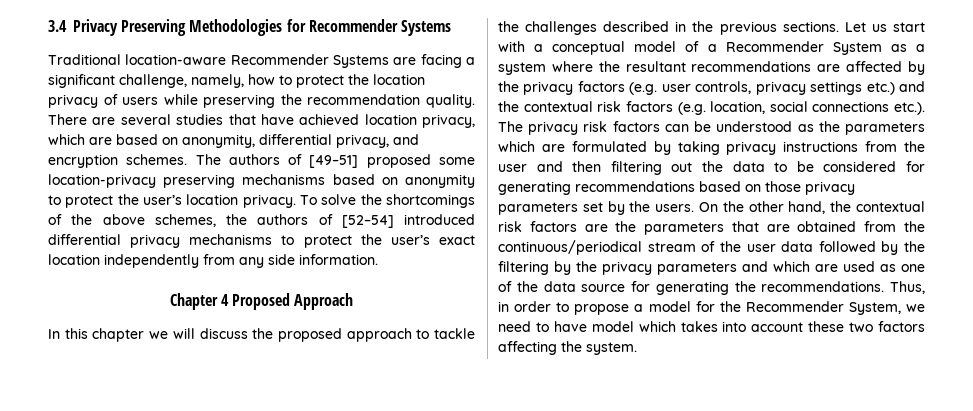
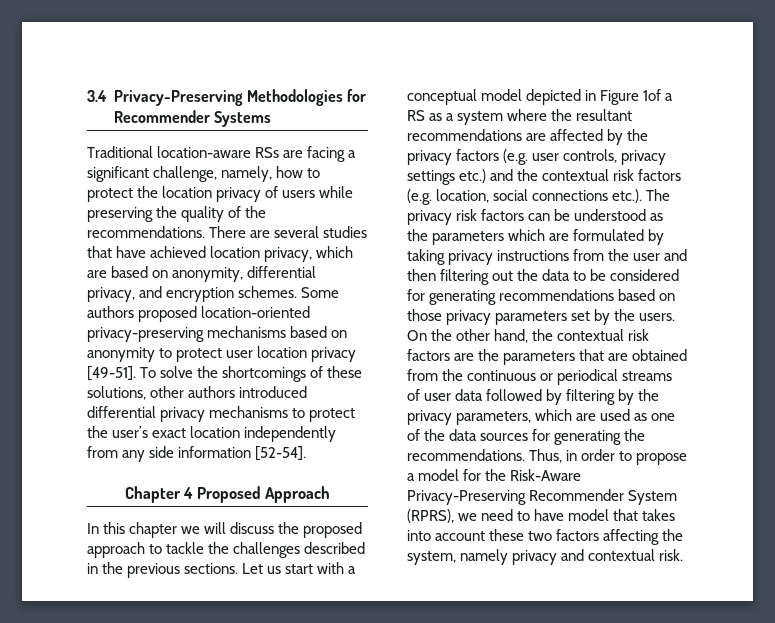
- 3.4 Privacy Preserving Methodologies for Recommender Systems
+ 3.4 Privacy-Preserving Methodologies for Recommender Systems
- Traditional location-aware Recommender Systems are facing a significant challenge, namely, how to protect the location privacy of users while preserving the recommendation quality.
+ Traditional location-aware RSs are facing a significant challenge, namely, how to protect the location privacy of users while preserving the quality of the recommendations.
- The authors of [49–51] proposed some location-privacy preserving mechanisms based on anonymity to protect the user’s location privacy.
+ Some authors proposed location-oriented privacy-preserving mechanisms based on anonymity to protect user location privacy [49-51].
- To solve the shortcomings of the above schemes, the authors of [52–54] introduced differential privacy mechanisms to protect the user’s exact location independently from any side information.
+ To solve the shortcomings of these solutions, other authors introduced differential privacy mechanisms to protect the user’s exact location independently from any side information [52-54].
- Let us start with a conceptual model of a Recommender System as a system where the resultant recommendations are affected by the privacy factors (e.g. user controls, privacy settings etc.) and the contextual risk factors (e.g. location, social connections etc.). The privacy risk factors can be understood as the parameters which are formulated by taking privacy instructions from the user and then filtering out the data to be considered for generating recommendations based on those privacy parameters set by the users.
+ Let us start with a conceptual model depicted in Figure 1of a RS as a system where the resultant recommendations are affected by the privacy factors (e.g. user controls, privacy settings etc.) and the contextual risk factors (e.g. location, social connections etc.). The privacy risk factors can be understood as the parameters which are formulated by taking privacy instructions from the user and then filtering out the data to be considered for generating recommendations based on those privacy parameters set by the users.
- On the other hand, the contextual risk factors are the parameters that are obtained from the continuous/periodical stream of the user data followed by the filtering by the privacy parameters and which are used as one of the data source for generating the recommendations.
+ On the other hand, the contextual risk factors are the parameters that are obtained from the continuous or periodical streams of user data followed by filtering by the privacy parameters, which are used as one of the data sources for generating the recommendations.
- Thus, in order to propose a model for the Recommender System, we need to have model which takes into account these two factors affecting the system.
+ Thus, in order to propose a model for the Risk-Aware Privacy-Preserving Recommender System (RPRS), we need to have model that takes into account these two factors affecting the system, namely privacy and contextual risk.

